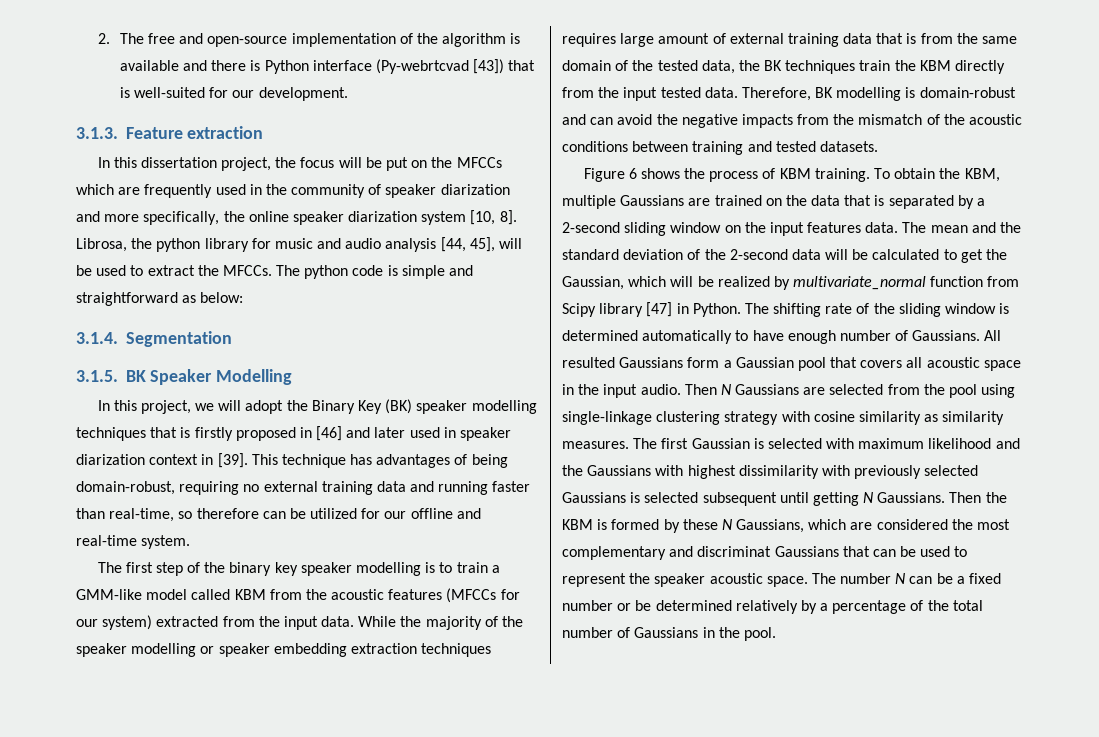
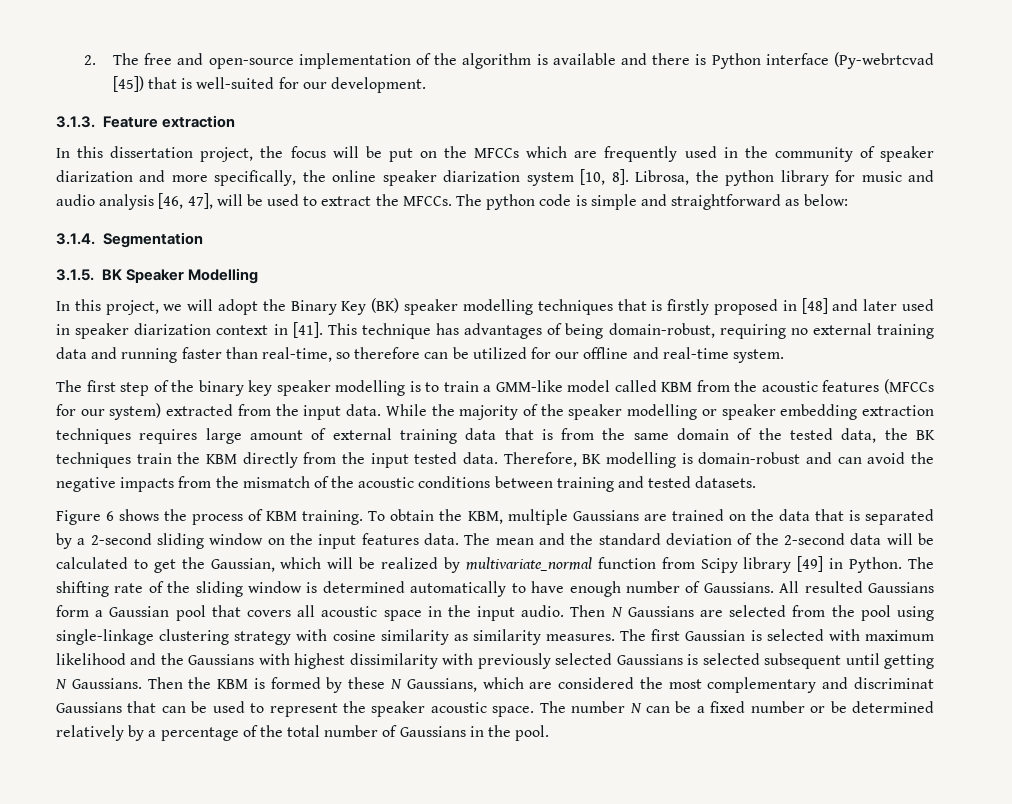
- 2. The free and open-source implementation of the algorithm is available and there is Python interface (Py-webrtcvad [43]) that is well-suited for our development.
+ 2. The free and open-source implementation of the algorithm is available and there is Python interface (Py-webrtcvad [45]) that is well-suited for our development.
- Librosa, the python library for music and audio analysis [44, 45], will be used to extract the MFCCs.
+ Librosa, the python library for music and audio analysis [46, 47], will be used to extract the MFCCs.
- In this project, we will adopt the Binary Key (BK) speaker modelling techniques that is firstly proposed in [46] and later used in speaker diarization context in [39].
+ In this project, we will adopt the Binary Key (BK) speaker modelling techniques that is firstly proposed in [48] and later used in speaker diarization context in [41].
- The mean and the standard deviation of the 2-second data will be calculated to get the Gaussian, which will be realized by multivariate_normal function from Scipy library [47] in Python.
+ The mean and the standard deviation of the 2-second data will be calculated to get the Gaussian, which will be realized by multivariate_normal function from Scipy library [49] in Python.

